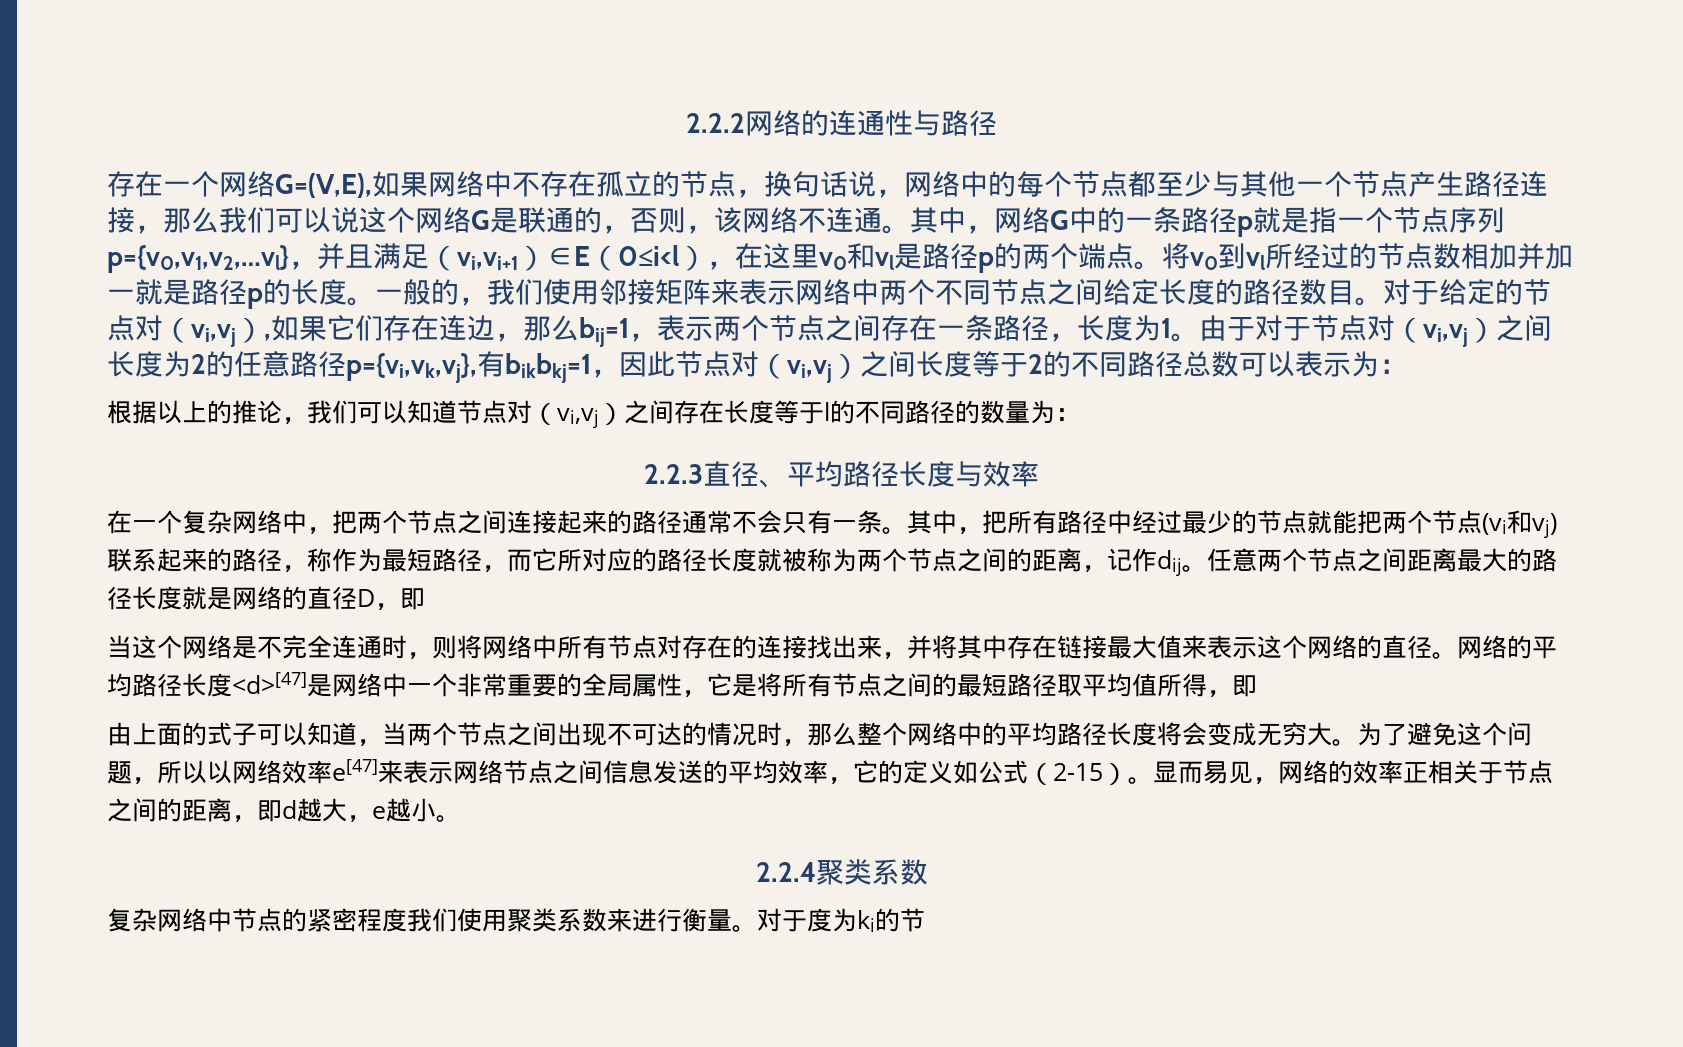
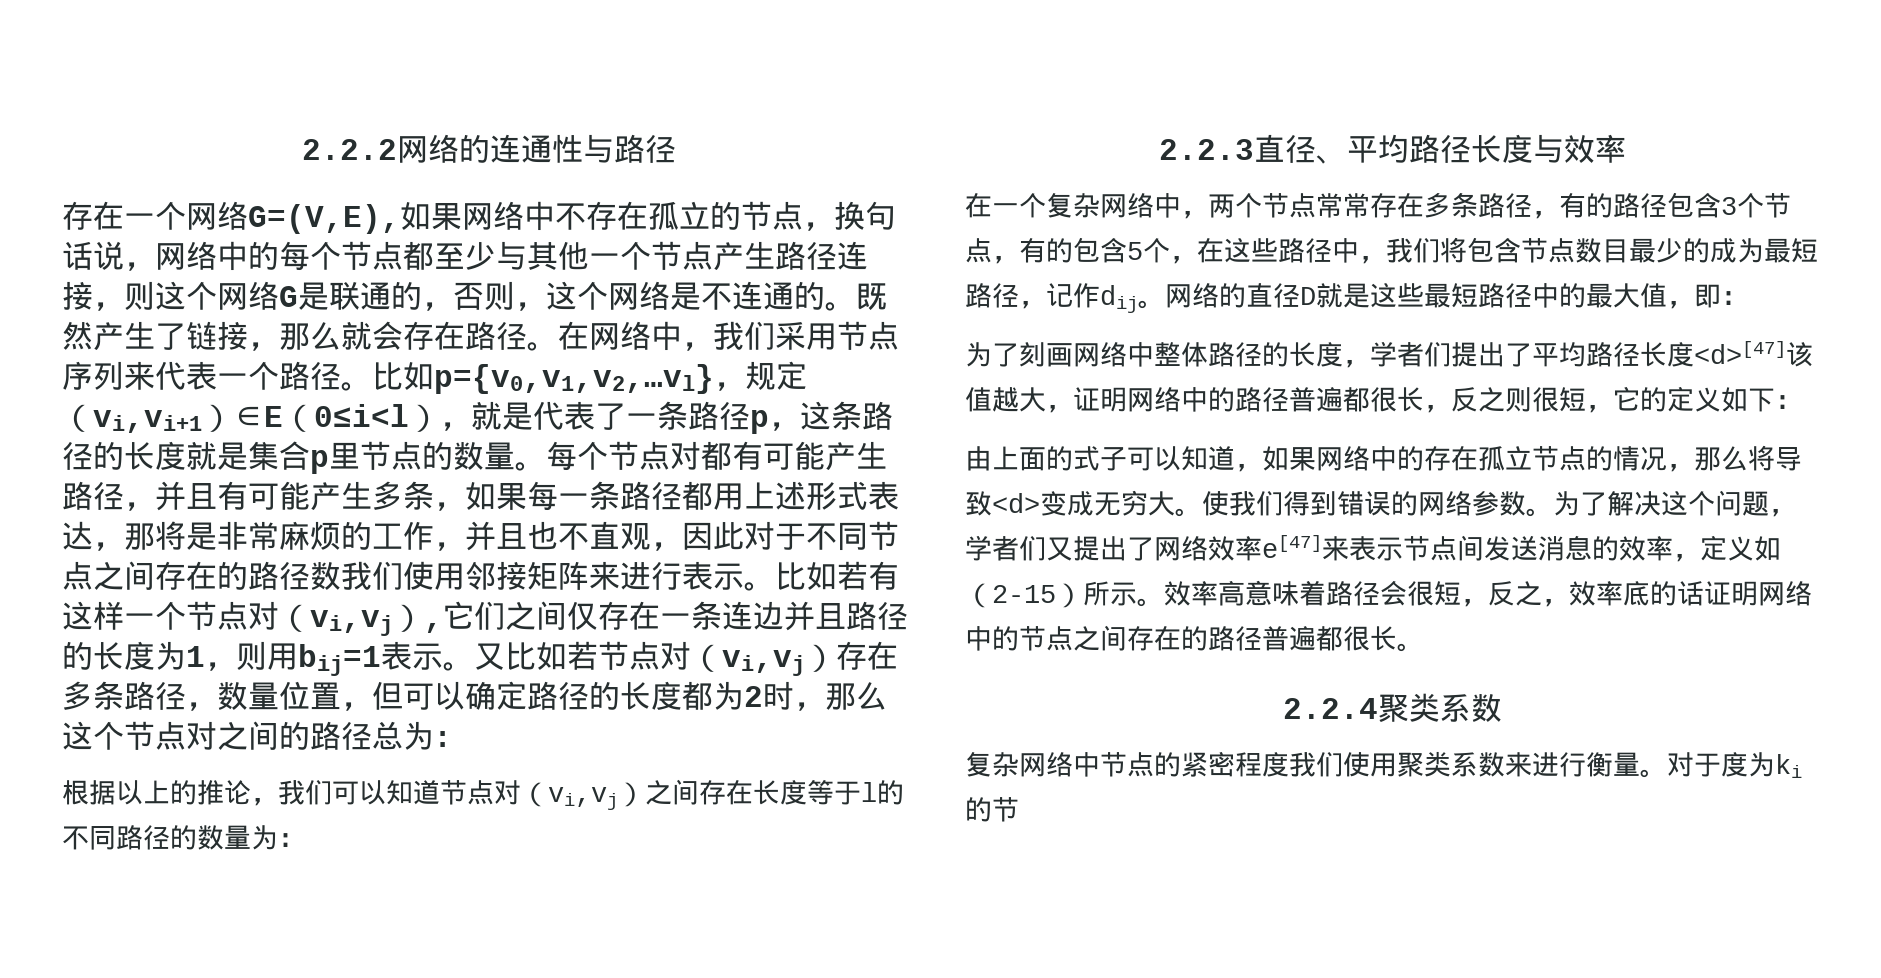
- 存在一个网络G=(V,E),如果网络中不存在孤立的节点，换句话说，网络中的每个节点都至少与其他一个节点产生路径连接，那么我们可以说这个网络G是联通的，否则，该网络不连通。其中，网络G中的一条路径p就是指一个节点序列p={v0,v1,v2,…vl}，并且满足（vi,vi+1）∈E（0≤i<l），在这里v0和vl是路径p的两个端点。将v0到vl所经过的节点数相加并加一就是路径p的长度。一般的，我们使用邻接矩阵来表示网络中两个不同节点之间给定长度的路径数目。对于给定的节点对（vi,vj）,如果它们存在连边，那么bij=1，表示两个节点之间存在一条路径，长度为1。由于对于节点对（vi,vj）之间长度为2的任意路径p={vi,vk,vj},有bikbkj=1，因此节点对（vi,vj）之间长度等于2的不同路径总数可以表示为：
+ 存在一个网络G=(V,E),如果网络中不存在孤立的节点，换句话说，网络中的每个节点都至少与其他一个节点产生路径连接，则这个网络G是联通的，否则，这个网络是不连通的。既然产生了链接，那么就会存在路径。在网络中，我们采用节点序列来代表一个路径。比如p={v0,v1,v2,…vl}，规定（vi,vi+1）∈E（0≤i<l），就是代表了一条路径p，这条路径的长度就是集合p里节点的数量。每个节点对都有可能产生路径，并且有可能产生多条，如果每一条路径都用上述形式表达，那将是非常麻烦的工作，并且也不直观，因此对于不同节点之间存在的路径数我们使用邻接矩阵来进行表示。比如若有这样一个节点对（vi,vj）,它们之间仅存在一条连边并且路径的长度为1，则用bij=1表示。又比如若节点对（vi,vj）存在多条路径，数量位置，但可以确定路径的长度都为2时，那么这个节点对之间的路径总为：
- 在一个复杂网络中，把两个节点之间连接起来的路径通常不会只有一条。其中，把所有路径中经过最少的节点就能把两个节点(vi和vj)联系起来的路径，称作为最短路径，而它所对应的路径长度就被称为两个节点之间的距离，记作dij。任意两个节点之间距离最大的路径长度就是网络的直径D，即
- 当这个网络是不完全连通时，则将网络中所有节点对存在的连接找出来，并将其中存在链接最大值来表示这个网络的直径。网络的平均路径长度<d>[47]是网络中一个非常重要的全局属性，它是将所有节点之间的最短路径取平均值所得，即
+ 在一个复杂网络中，两个节点常常存在多条路径，有的路径包含3个节点，有的包含5个，在这些路径中，我们将包含节点数目最少的成为最短路径，记作dij。网络的直径D就是这些最短路径中的最大值，即：
+ 为了刻画网络中整体路径的长度，学者们提出了平均路径长度<d>[47]该值越大，证明网络中的路径普遍都很长，反之则很短，它的定义如下：
- 由上面的式子可以知道，当两个节点之间出现不可达的情况时，那么整个网络中的平均路径长度将会变成无穷大。为了避免这个问题，所以以网络效率e[47]来表示网络节点之间信息发送的平均效率，它的定义如公式（2-15）。显而易见，网络的效率正相关于节点之间的距离，即d越大，e越小。
+ 由上面的式子可以知道，如果网络中的存在孤立节点的情况，那么将导致<d>变成无穷大。使我们得到错误的网络参数。为了解决这个问题，学者们又提出了网络效率e[47]来表示节点间发送消息的效率，定义如（2-15）所示。效率高意味着路径会很短，反之，效率底的话证明网络中的节点之间存在的路径普遍都很长。

